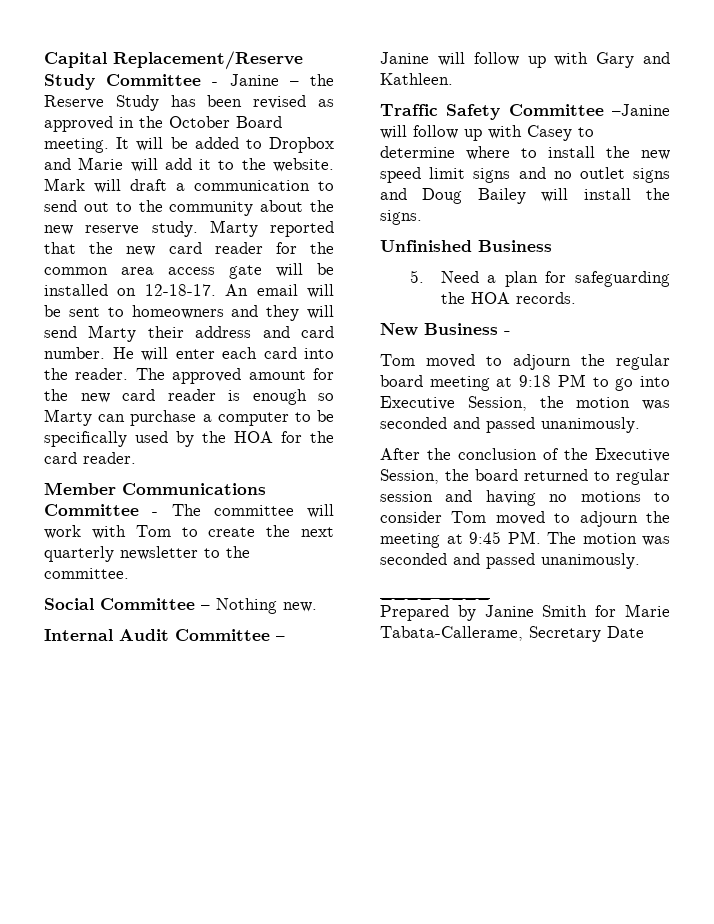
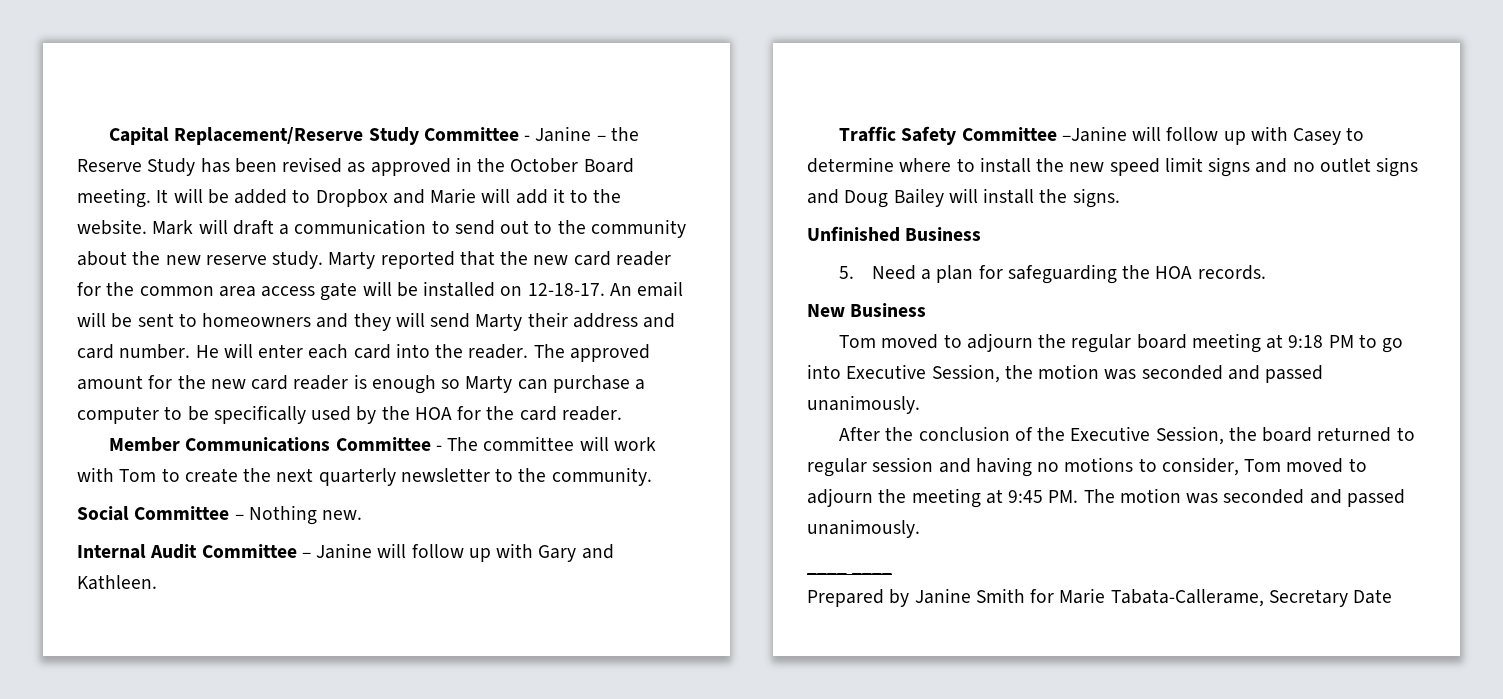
- Member Communications Committee - The committee will work with Tom to create the next quarterly newsletter to the committee.
+ Member Communications Committee - The committee will work with Tom to create the next quarterly newsletter to the community.
- New Business -
+ New Business
- After the conclusion of the Executive Session, the board returned to regular session and having no motions to consider Tom moved to adjourn the meeting at 9:45 PM. The motion was seconded and passed unanimously.
+ After the conclusion of the Executive Session, the board returned to regular session and having no motions to consider, Tom moved to adjourn the meeting at 9:45 PM. The motion was seconded and passed unanimously.

